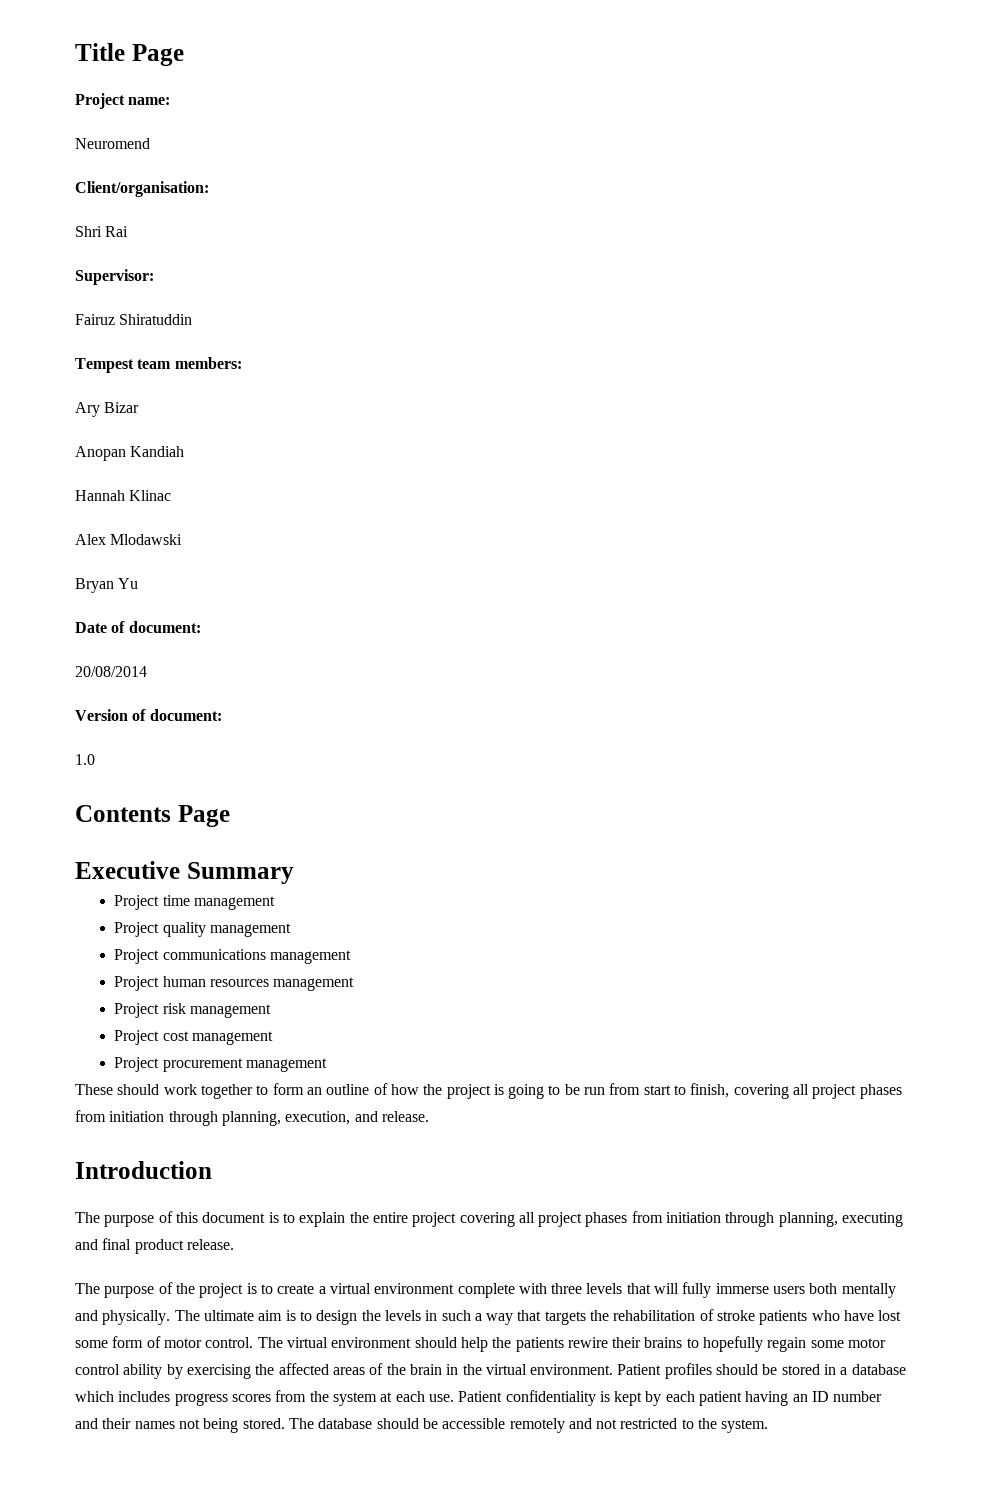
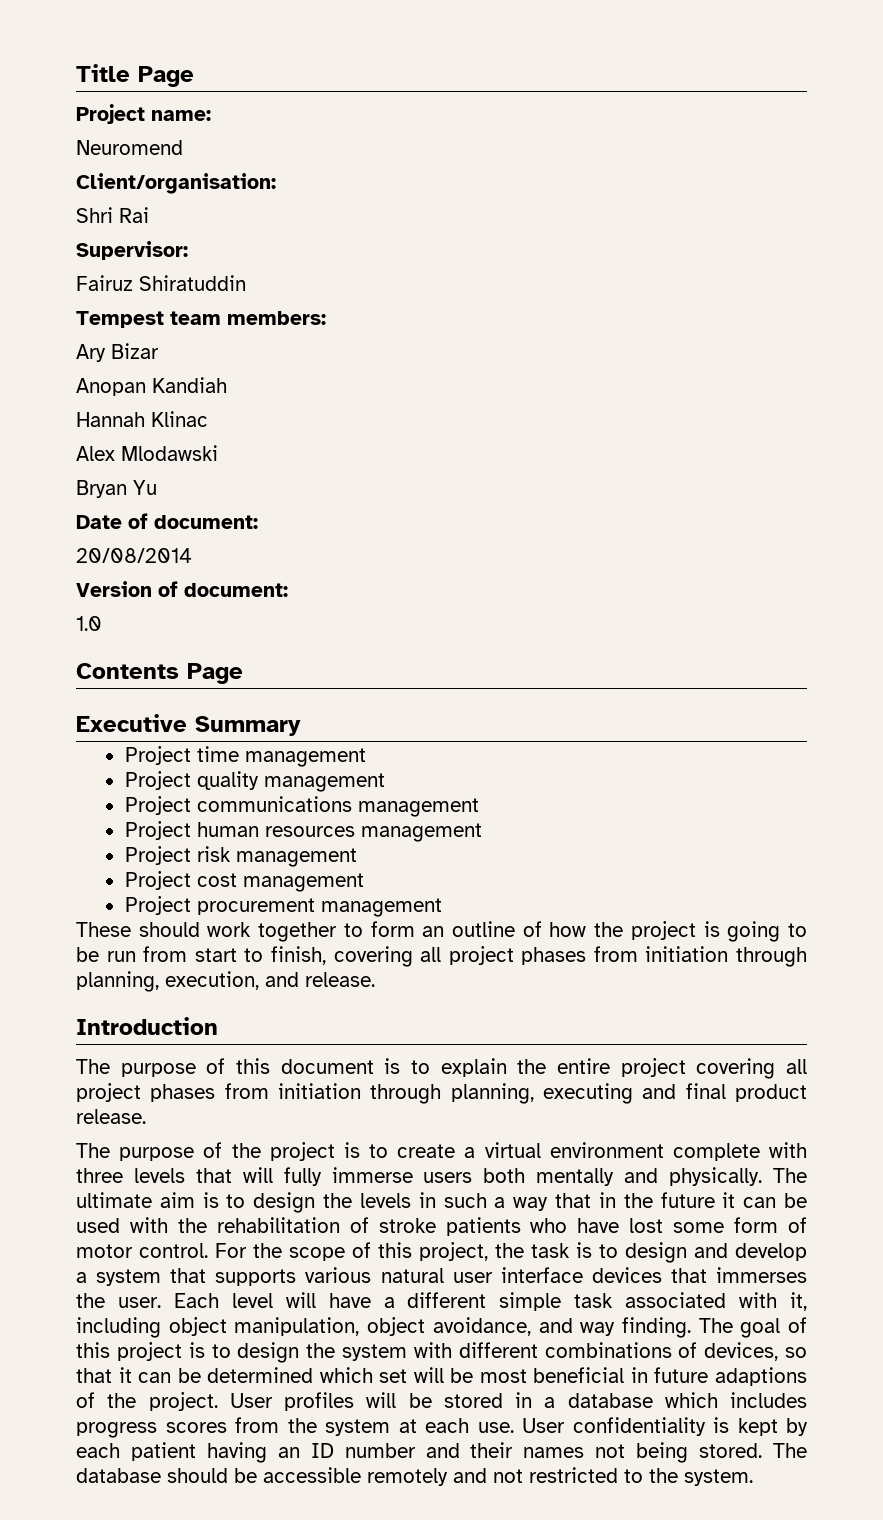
- The ultimate aim is to design the levels in such a way that targets the rehabilitation of stroke patients who have lost some form of motor control.
+ The ultimate aim is to design the levels in such a way that in the future it can be used with the rehabilitation of stroke patients who have lost some form of motor control.
- The virtual environment should help the patients rewire their brains to hopefully regain some motor control ability by exercising the affected areas of the brain in the virtual environment. Patient profiles should be stored in a database which includes progress scores from the system at each use.
+ For the scope of this project, the task is to design and develop a system that supports various natural user interface devices that immerses the user. Each level will have a different simple task associated with it, including object manipulation, object avoidance, and way finding. The goal of this project is to design the system with different combinations of devices, so that it can be determined which set will be most beneficial in future adaptions of the project. User profiles will be stored in a database which includes progress scores from the system at each use.
- Patient confidentiality is kept by each patient having an ID number and their names not being stored.
+ User confidentiality is kept by each patient having an ID number and their names not being stored.

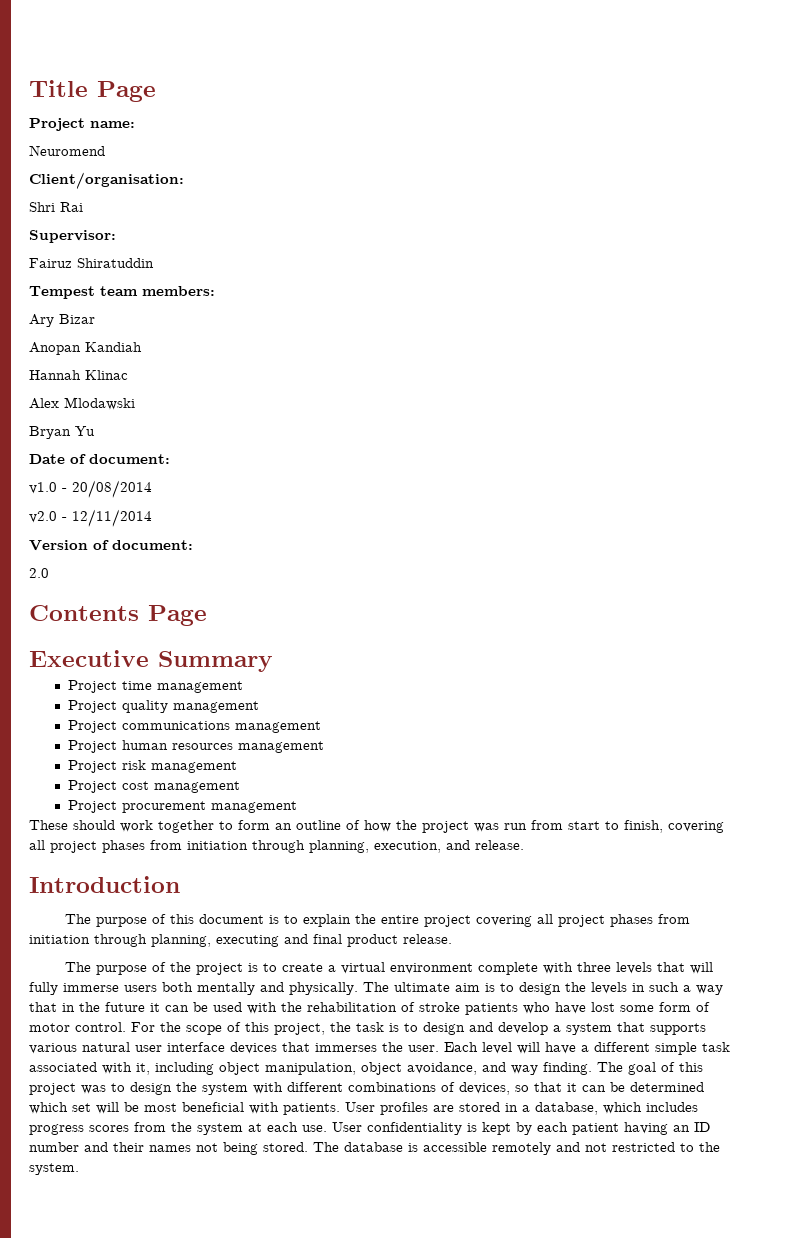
- 20/08/2014
+ v1.0 - 20/08/2014
+ v2.0 - 12/11/2014
- 1.0
+ 2.0
- These should work together to form an outline of how the project is going to be run from start to finish, covering all project phases from initiation through planning, execution, and release.
+ These should work together to form an outline of how the project was run from start to finish, covering all project phases from initiation through planning, execution, and release.
- The goal of this project is to design the system with different combinations of devices, so that it can be determined which set will be most beneficial in future adaptions of the project. User profiles will be stored in a database which includes progress scores from the system at each use.
+ The goal of this project was to design the system with different combinations of devices, so that it can be determined which set will be most beneficial with patients. User profiles are stored in a database, which includes progress scores from the system at each use.
- The database should be accessible remotely and not restricted to the system.
+ The database is accessible remotely and not restricted to the system.

